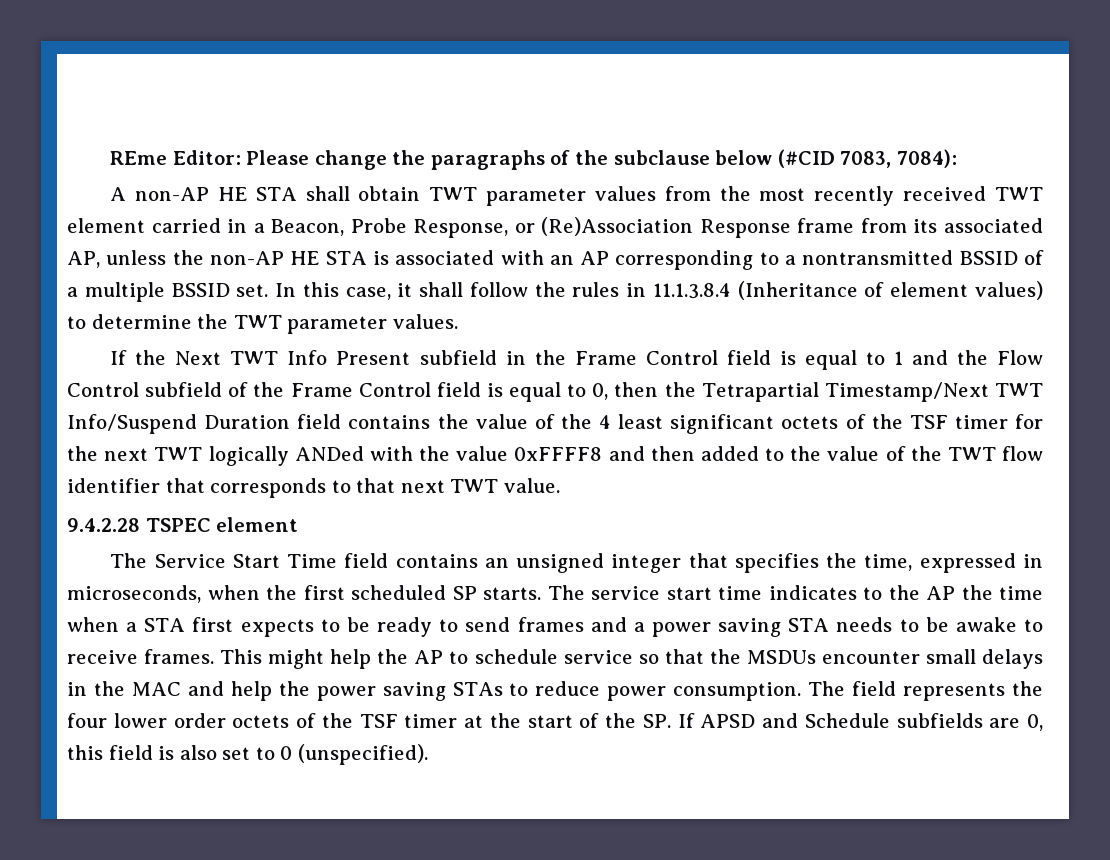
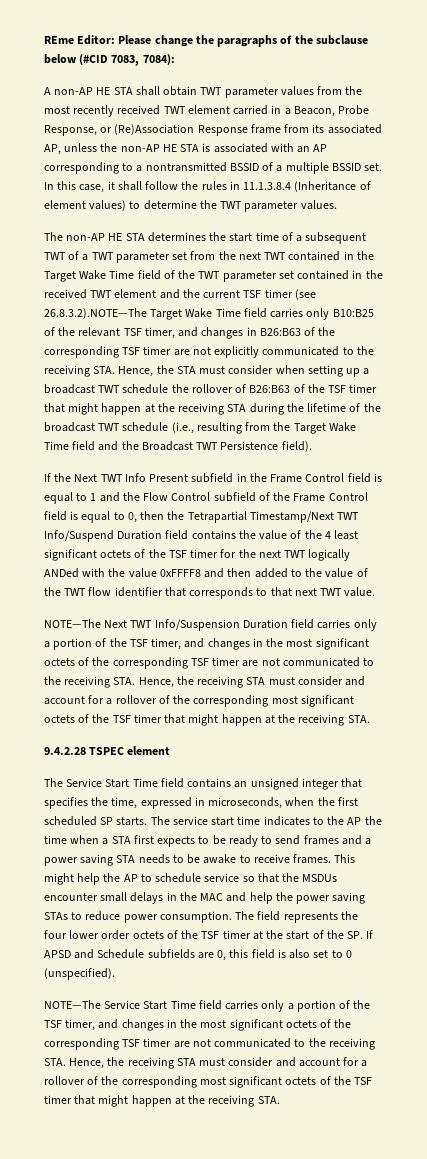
+ The non-AP HE STA determines the start time of a subsequent TWT of a TWT parameter set from the next TWT contained in the Target Wake Time field of the TWT parameter set contained in the received TWT element and the current TSF timer (see 26.8.3.2).NOTE—The Target Wake Time field carries only B10:B25 of the relevant TSF timer, and changes in B26:B63 of the corresponding TSF timer are not explicitly communicated to the receiving STA. Hence, the STA must consider when setting up a broadcast TWT schedule the rollover of B26:B63 of the TSF timer that might happen at the receiving STA during the lifetime of the broadcast TWT schedule (i.e., resulting from the Target Wake Time field and the Broadcast TWT Persistence field).
+ NOTE—The Next TWT Info/Suspension Duration field carries only a portion of the TSF timer, and changes in the most significant octets of the corresponding TSF timer are not communicated to the receiving STA. Hence, the receiving STA must consider and account for a rollover of the corresponding most significant octets of the TSF timer that might happen at the receiving STA.
+ NOTE—The Service Start Time field carries only a portion of the TSF timer, and changes in the most significant octets of the corresponding TSF timer are not communicated to the receiving STA. Hence, the receiving STA must consider and account for a rollover of the corresponding most significant octets of the TSF timer that might happen at the receiving STA.

